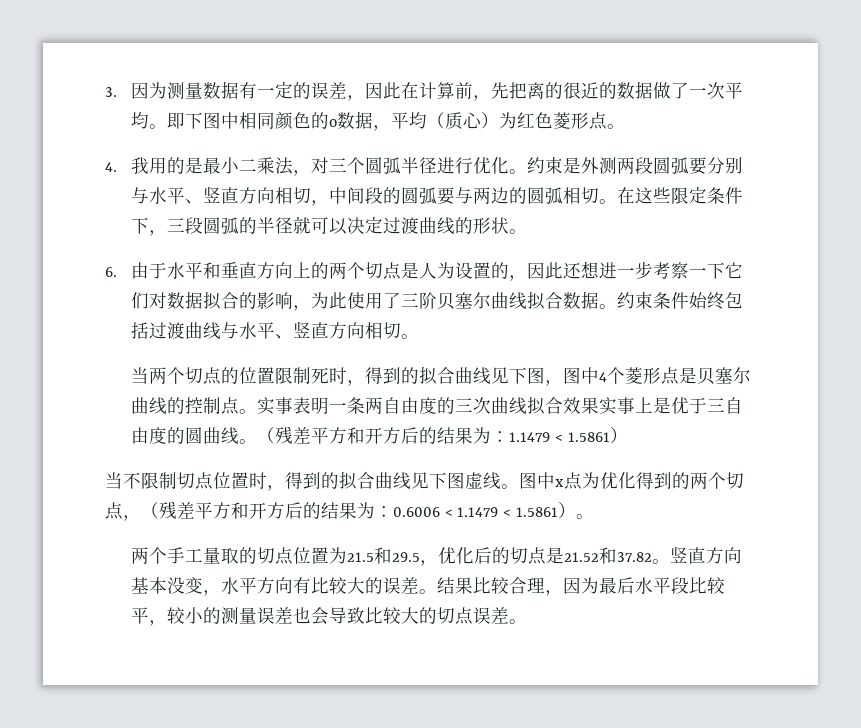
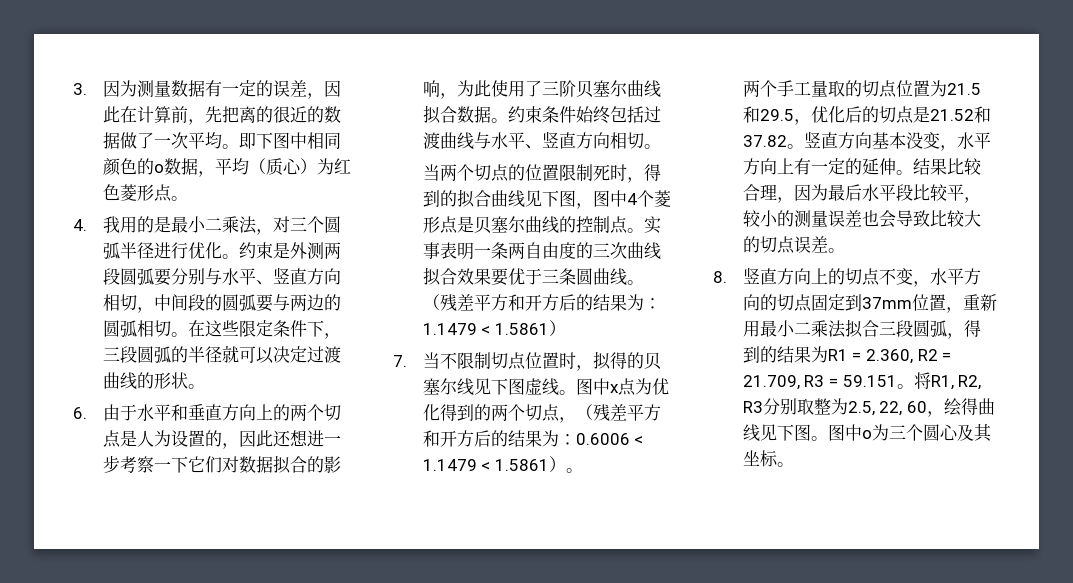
- 实事表明一条两自由度的三次曲线拟合效果实事上是优于三自由度的圆曲线。
+ 实事表明一条两自由度的三次曲线拟合效果要优于三条圆曲线。
- 当不限制切点位置时，得到的拟合曲线见下图虚线。
+ 7.当不限制切点位置时，拟得的贝塞尔线见下图虚线。
- 竖直方向基本没变，水平方向有比较大的误差。
+ 竖直方向基本没变，水平方向上有一定的延伸。
+ 8.竖直方向上的切点不变，水平方向的切点固定到37mm位置，重新用最小二乘法拟合三段圆弧，得到的结果为R1 = 2.360, R2 = 21.709, R3 = 59.151。将R1, R2, R3分别取整为2.5, 22, 60，绘得曲线见下图。图中o为三个圆心及其坐标。

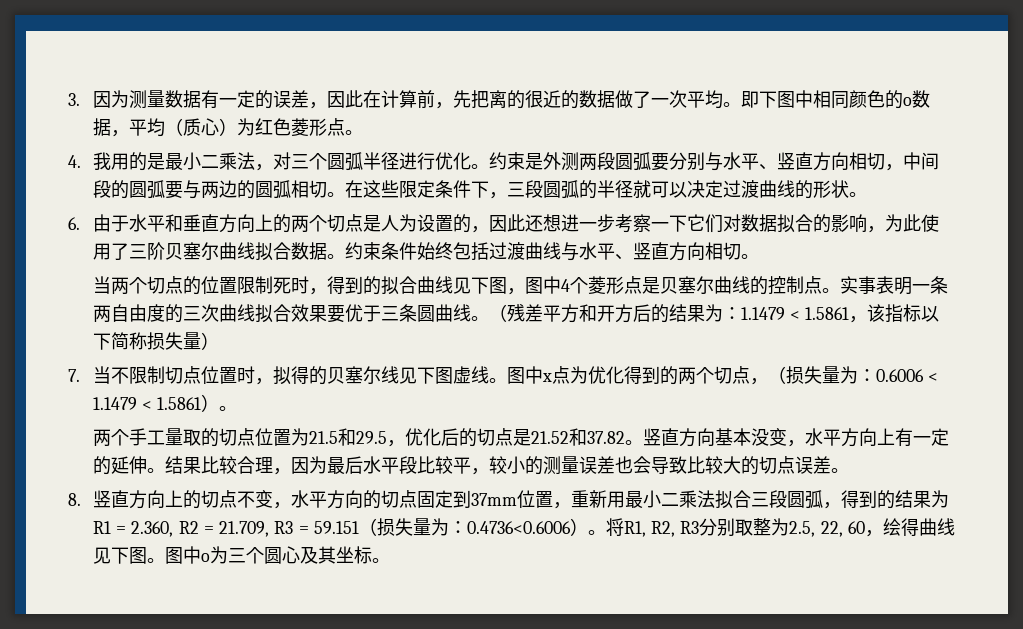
- （残差平方和开方后的结果为：1.1479 < 1.5861）
+ （残差平方和开方后的结果为：1.1479 < 1.5861，该指标以下简称损失量）
- 图中x点为优化得到的两个切点，（残差平方和开方后的结果为：0.6006 < 1.1479 < 1.5861）。
+ 图中x点为优化得到的两个切点，（损失量为：0.6006 < 1.1479 < 1.5861）。
- 8.竖直方向上的切点不变，水平方向的切点固定到37mm位置，重新用最小二乘法拟合三段圆弧，得到的结果为R1 = 2.360, R2 = 21.709, R3 = 59.151。
+ 8.竖直方向上的切点不变，水平方向的切点固定到37mm位置，重新用最小二乘法拟合三段圆弧，得到的结果为R1 = 2.360, R2 = 21.709, R3 = 59.151（损失量为：0.4736<0.6006）。

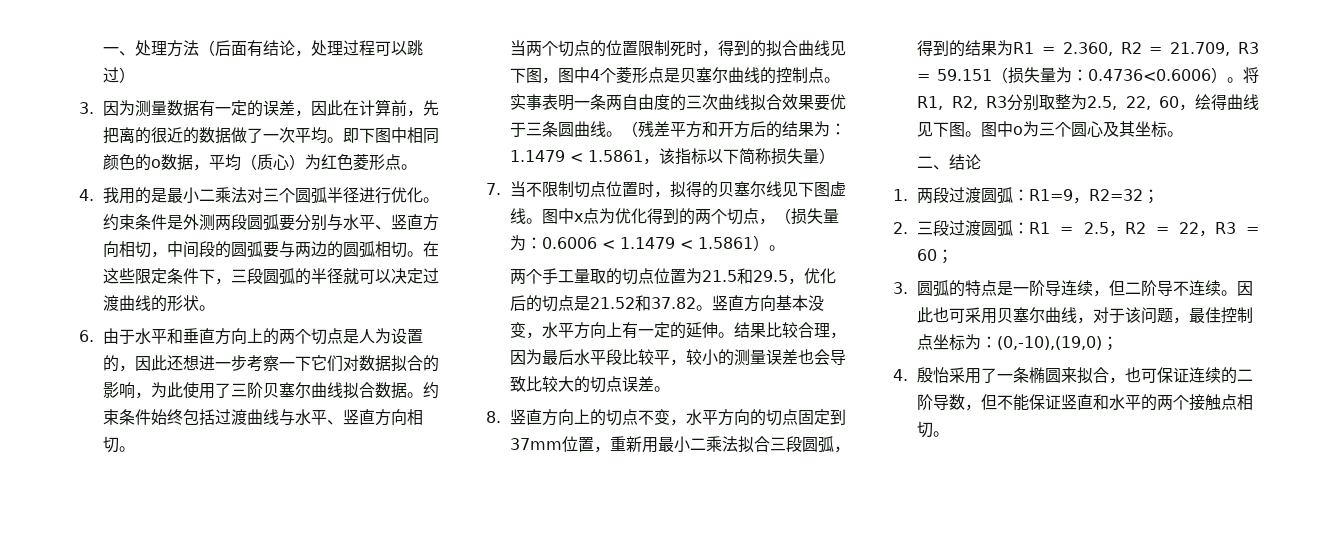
+ 一、处理方法（后面有结论，处理过程可以跳过）
- 4.我用的是最小二乘法，对三个圆弧半径进行优化。
+ 4.我用的是最小二乘法对三个圆弧半径进行优化。
- 约束是外测两段圆弧要分别与水平、竖直方向相切，中间段的圆弧要与两边的圆弧相切。
+ 约束条件是外测两段圆弧要分别与水平、竖直方向相切，中间段的圆弧要与两边的圆弧相切。
+ 二、结论
+ 1.两段过渡圆弧：R1=9，R2=32；
+ 2.三段过渡圆弧：R1 = 2.5，R2 = 22，R3 = 60；
+ 3.圆弧的特点是一阶导连续，但二阶导不连续。因此也可采用贝塞尔曲线，对于该问题，最佳控制点坐标为：(0,-10),(19,0)；
+ 4.殷怡采用了一条椭圆来拟合，也可保证连续的二阶导数，但不能保证竖直和水平的两个接触点相切。

